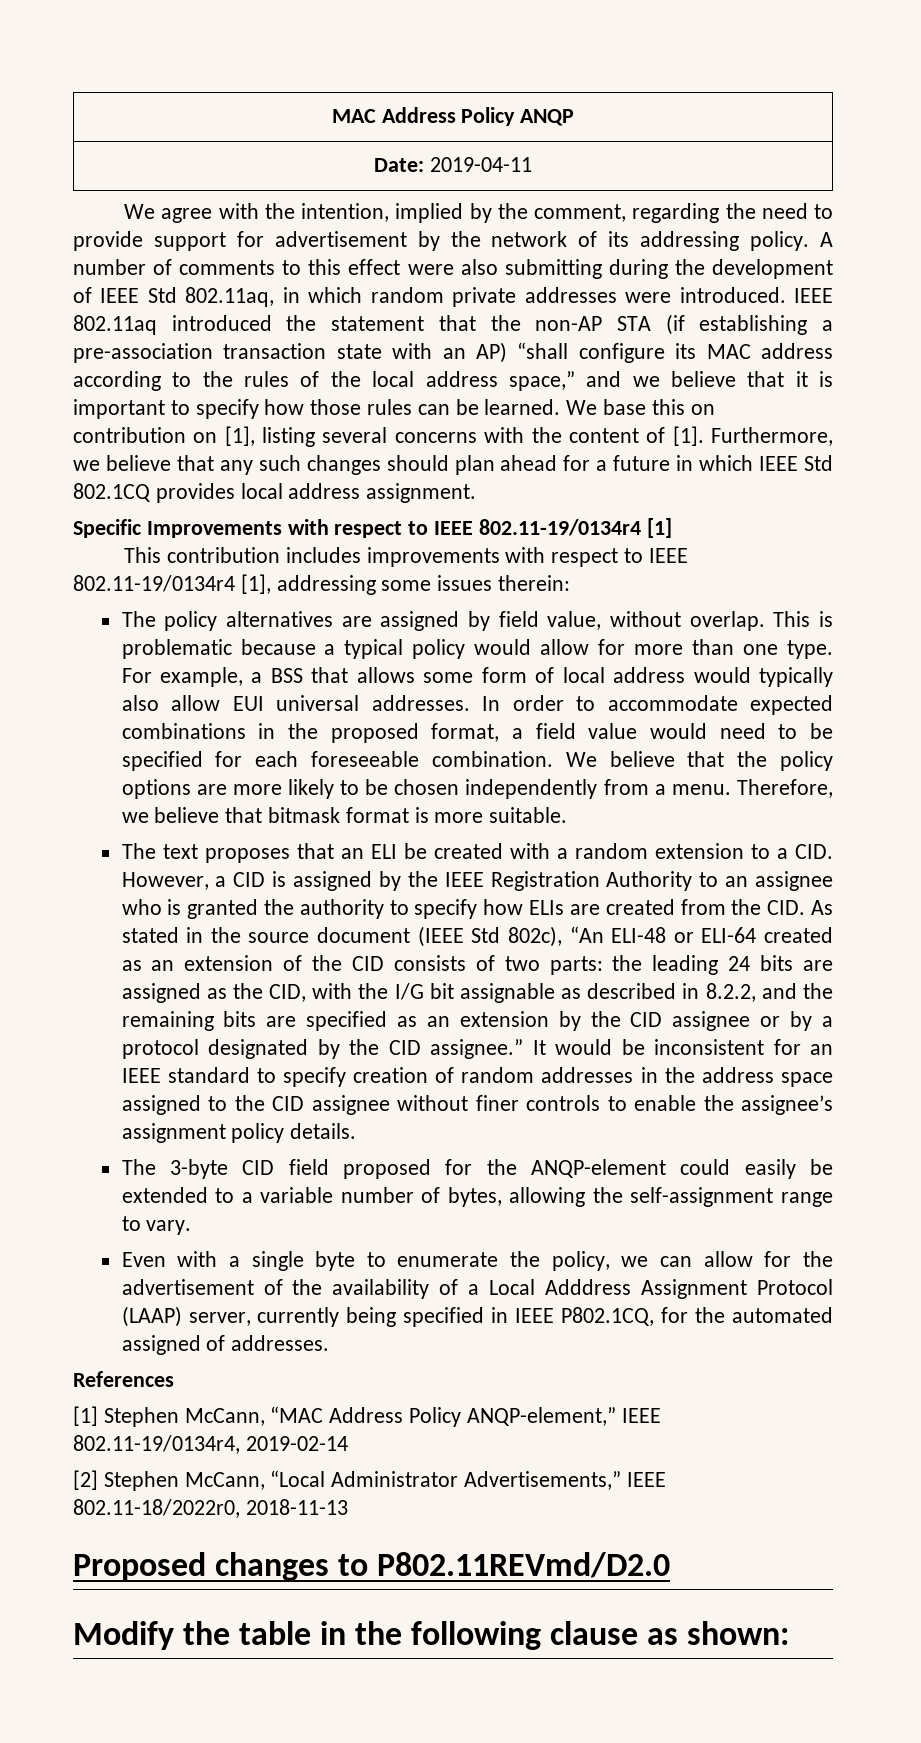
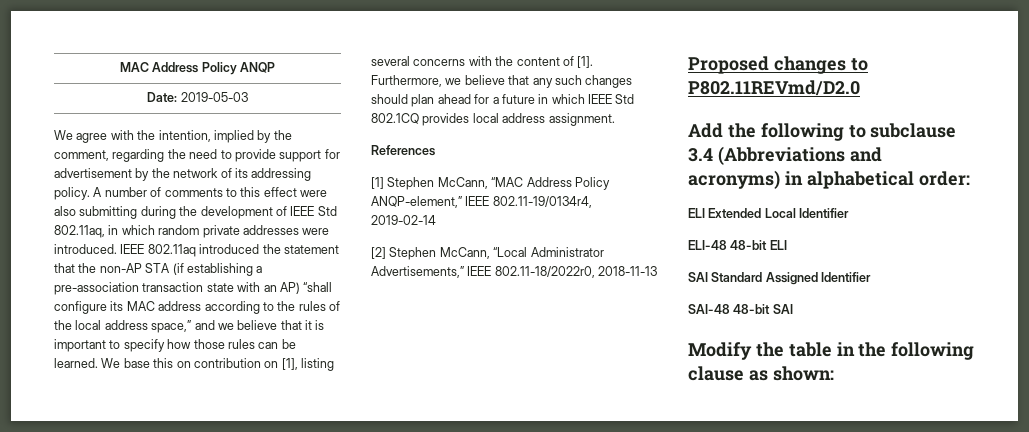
- Date: 2019-04-11
+ Date: 2019-05-03
- Specific Improvements with respect to IEEE 802.11-19/0134r4 [1]
- This contribution includes improvements with respect to IEEE 802.11-19/0134r4 [1], addressing some issues therein:
- The policy alternatives are assigned by field value, without overlap. This is problematic because a typical policy would allow for more than one type. For example, a BSS that allows some form of local address would typically also allow EUI universal addresses. In order to accommodate expected combinations in the proposed format, a field value would need to be specified for each foreseeable combination. We believe that the policy options are more likely to be chosen independently from a menu. Therefore, we believe that bitmask format is more suitable.
- The text proposes that an ELI be created with a random extension to a CID. However, a CID is assigned by the IEEE Registration Authority to an assignee who is granted the authority to specify how ELIs are created from the CID. As stated in the source document (IEEE Std 802c), “An ELI-48 or ELI-64 created as an extension of the CID consists of two parts: the leading 24 bits are assigned as the CID, with the I/G bit assignable as described in 8.2.2, and the remaining bits are specified as an extension by the CID assignee or by a protocol designated by the CID assignee.” It would be inconsistent for an IEEE standard to specify creation of random addresses in the address space assigned to the CID assignee without finer controls to enable the assignee’s assignment policy details.
- The 3-byte CID field proposed for the ANQP-element could easily be extended to a variable number of bytes, allowing the self-assignment range to vary.
- Even with a single byte to enumerate the policy, we can allow for the advertisement of the availability of a Local Adddress Assignment Protocol (LAAP) server, currently being specified in IEEE P802.1CQ, for the automated assigned of addresses.
+ Add the following to subclause 3.4 (Abbreviations and acronyms) in alphabetical order:
+ ELI Extended Local Identifier
+ ELI-48 48-bit ELI
+ SAI Standard Assigned Identifier
+ SAI-48 48-bit SAI

